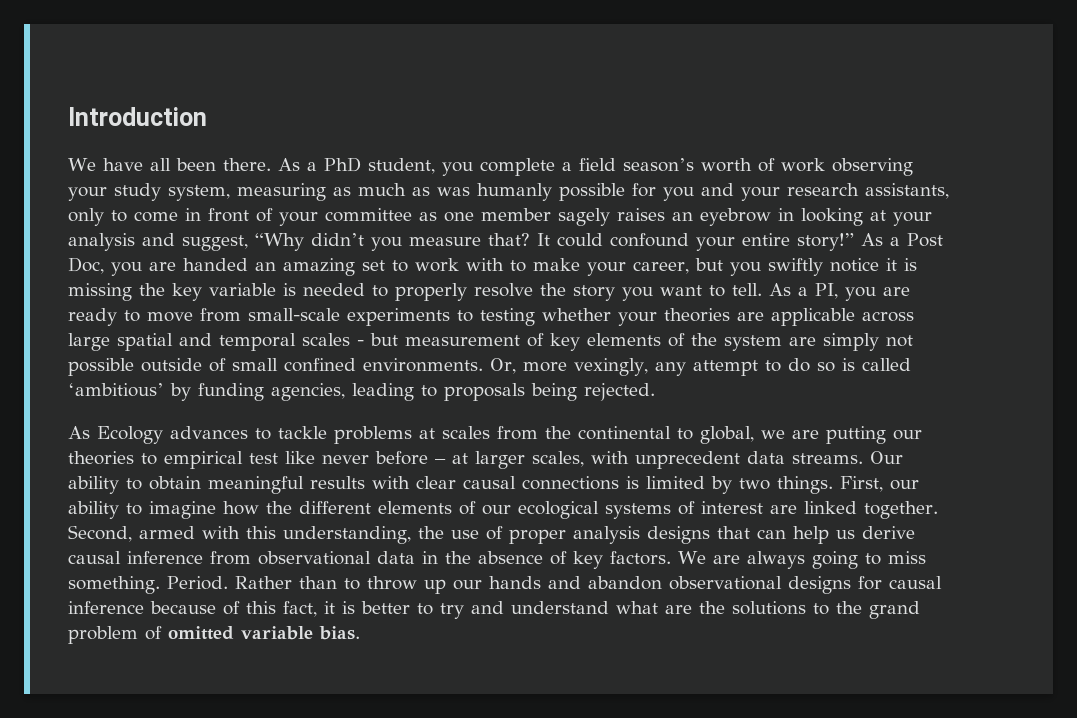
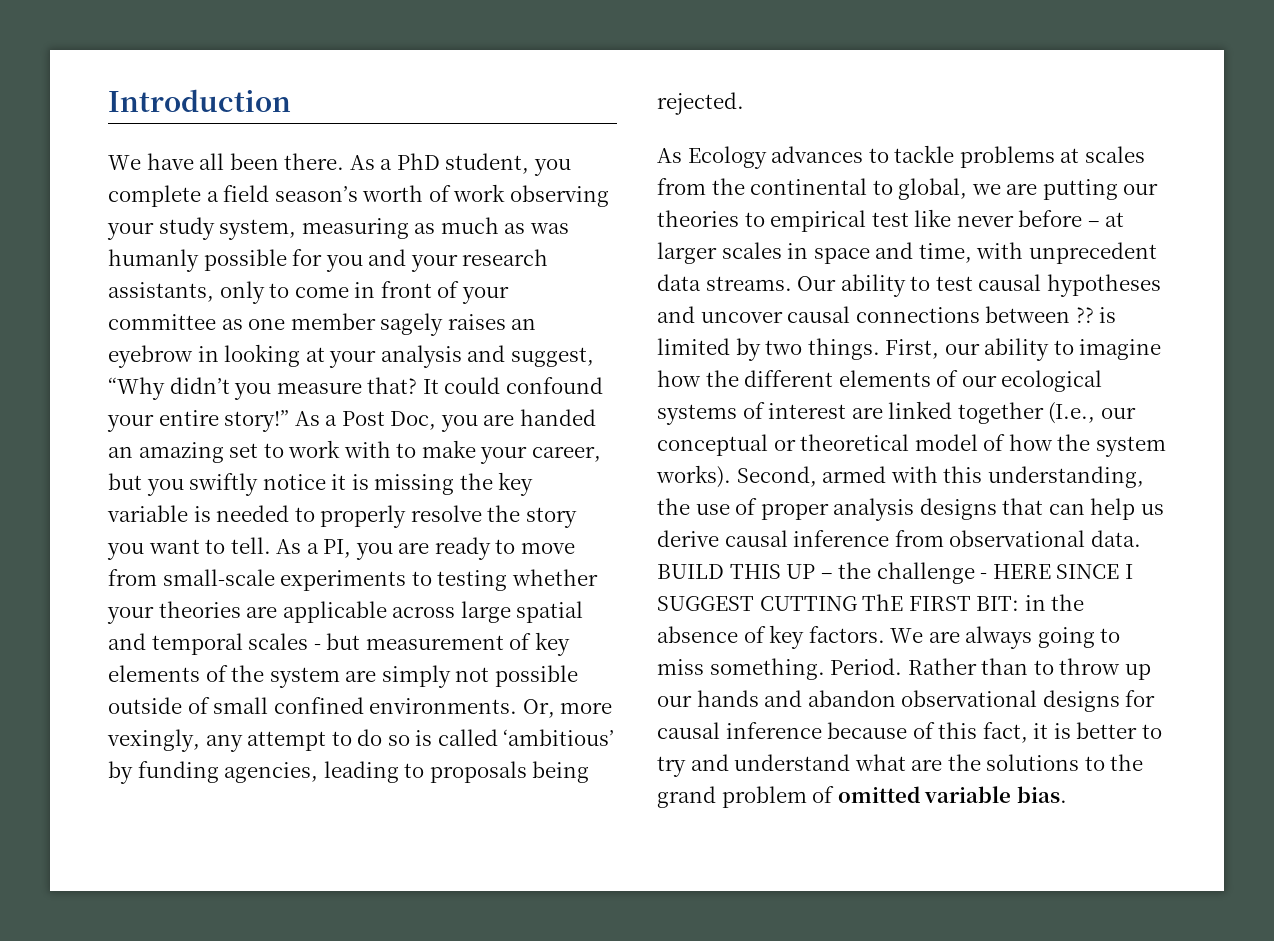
- As Ecology advances to tackle problems at scales from the continental to global, we are putting our theories to empirical test like never before – at larger scales, with unprecedent data streams.
+ As Ecology advances to tackle problems at scales from the continental to global, we are putting our theories to empirical test like never before – at larger scales in space and time, with unprecedent data streams.
- Our ability to obtain meaningful results with clear causal connections is limited by two things.
+ Our ability to test causal hypotheses and uncover causal connections between ?? is limited by two things.
- First, our ability to imagine how the different elements of our ecological systems of interest are linked together.
+ First, our ability to imagine how the different elements of our ecological systems of interest are linked together (I.e., our conceptual or theoretical model of how the system works).
- Second, armed with this understanding, the use of proper analysis designs that can help us derive causal inference from observational data in the absence of key factors.
+ Second, armed with this understanding, the use of proper analysis designs that can help us derive causal inference from observational data. BUILD THIS UP – the challenge - HERE SINCE I SUGGEST CUTTING ThE FIRST BIT: in the absence of key factors.

